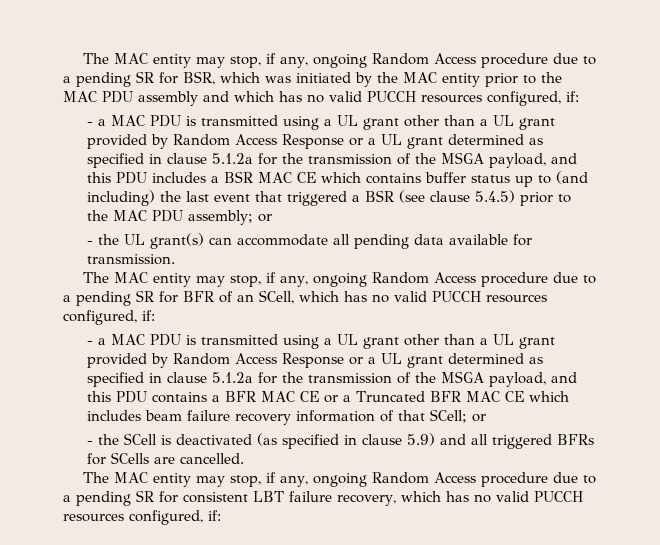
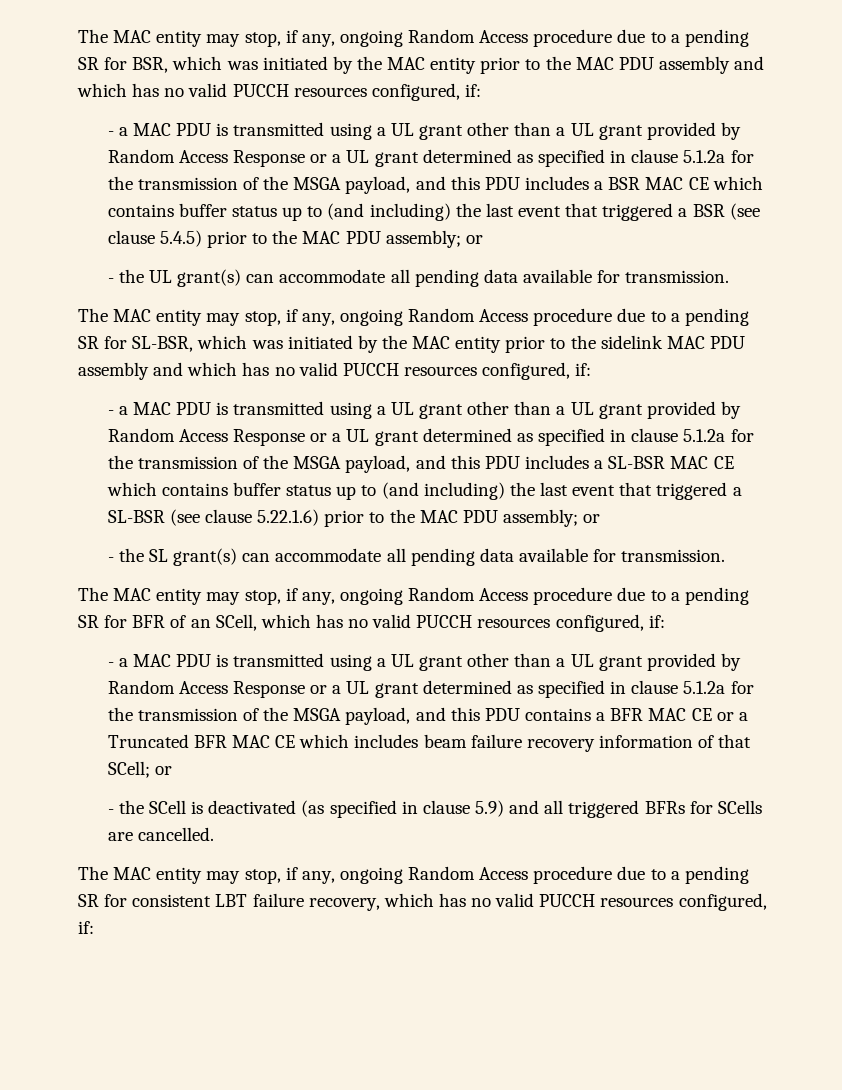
+ The MAC entity may stop, if any, ongoing Random Access procedure due to a pending SR for SL-BSR, which was initiated by the MAC entity prior to the sidelink MAC PDU assembly and which has no valid PUCCH resources configured, if:
+ - a MAC PDU is transmitted using a UL grant other than a UL grant provided by Random Access Response or a UL grant determined as specified in clause 5.1.2a for the transmission of the MSGA payload, and this PDU includes a SL-BSR MAC CE which contains buffer status up to (and including) the last event that triggered a SL-BSR (see clause 5.22.1.6) prior to the MAC PDU assembly; or
+ - the SL grant(s) can accommodate all pending data available for transmission.

